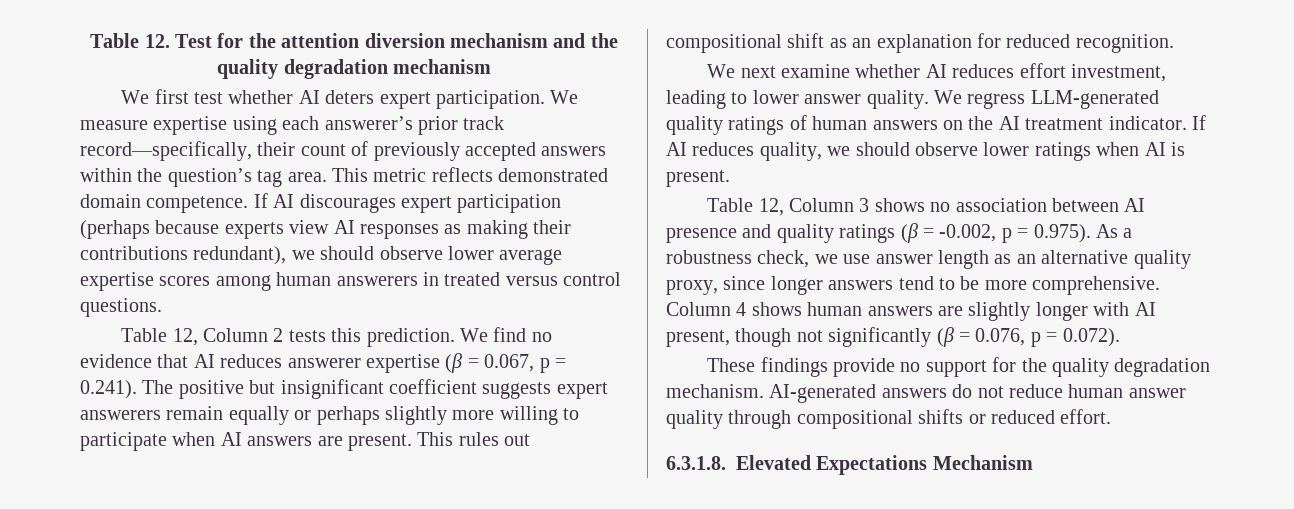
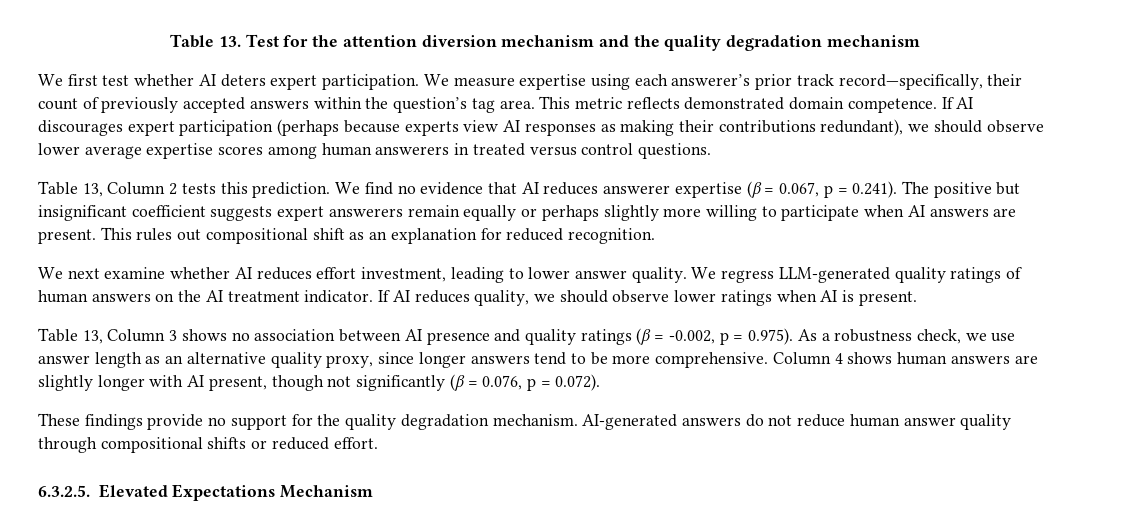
- Table 12. Test for the attention diversion mechanism and the quality degradation mechanism
+ Table 13. Test for the attention diversion mechanism and the quality degradation mechanism
- Table 12, Column 2 tests this prediction.
+ Table 13, Column 2 tests this prediction.
- Table 12, Column 3 shows no association between AI presence and quality ratings (β = -0.002, p = 0.975). As a robustness check, we use answer length as an alternative quality proxy, since longer answers tend to be more comprehensive.
+ Table 13, Column 3 shows no association between AI presence and quality ratings (β = -0.002, p = 0.975). As a robustness check, we use answer length as an alternative quality proxy, since longer answers tend to be more comprehensive.
- 6.3.1.8. Elevated Expectations Mechanism
+ 6.3.2.5. Elevated Expectations Mechanism

